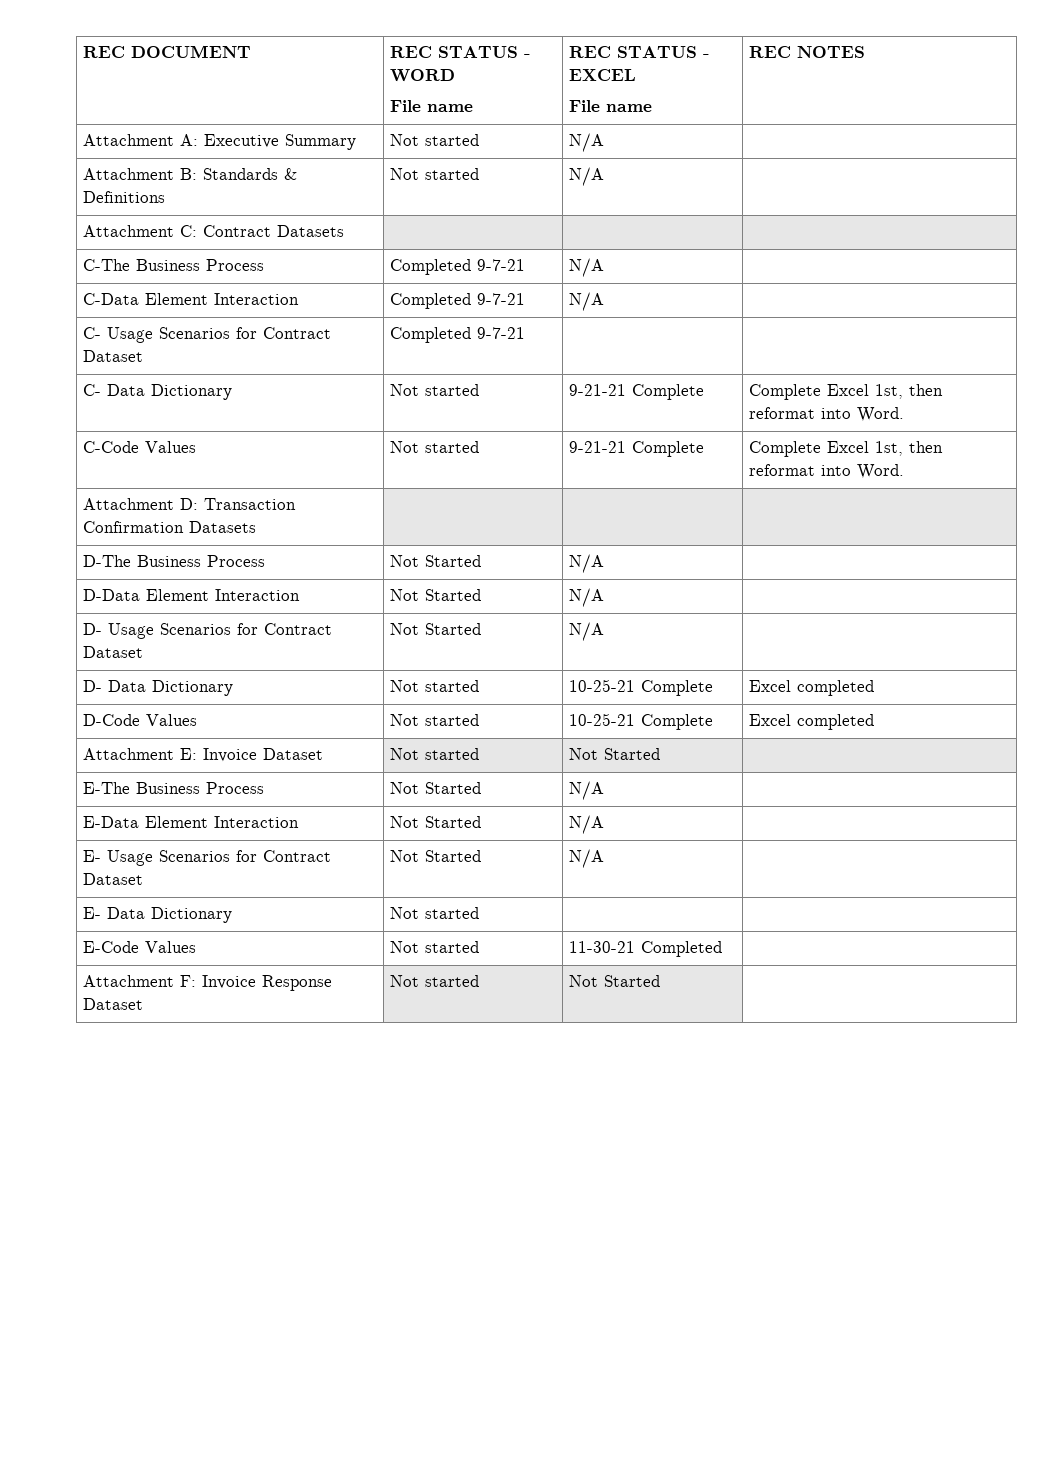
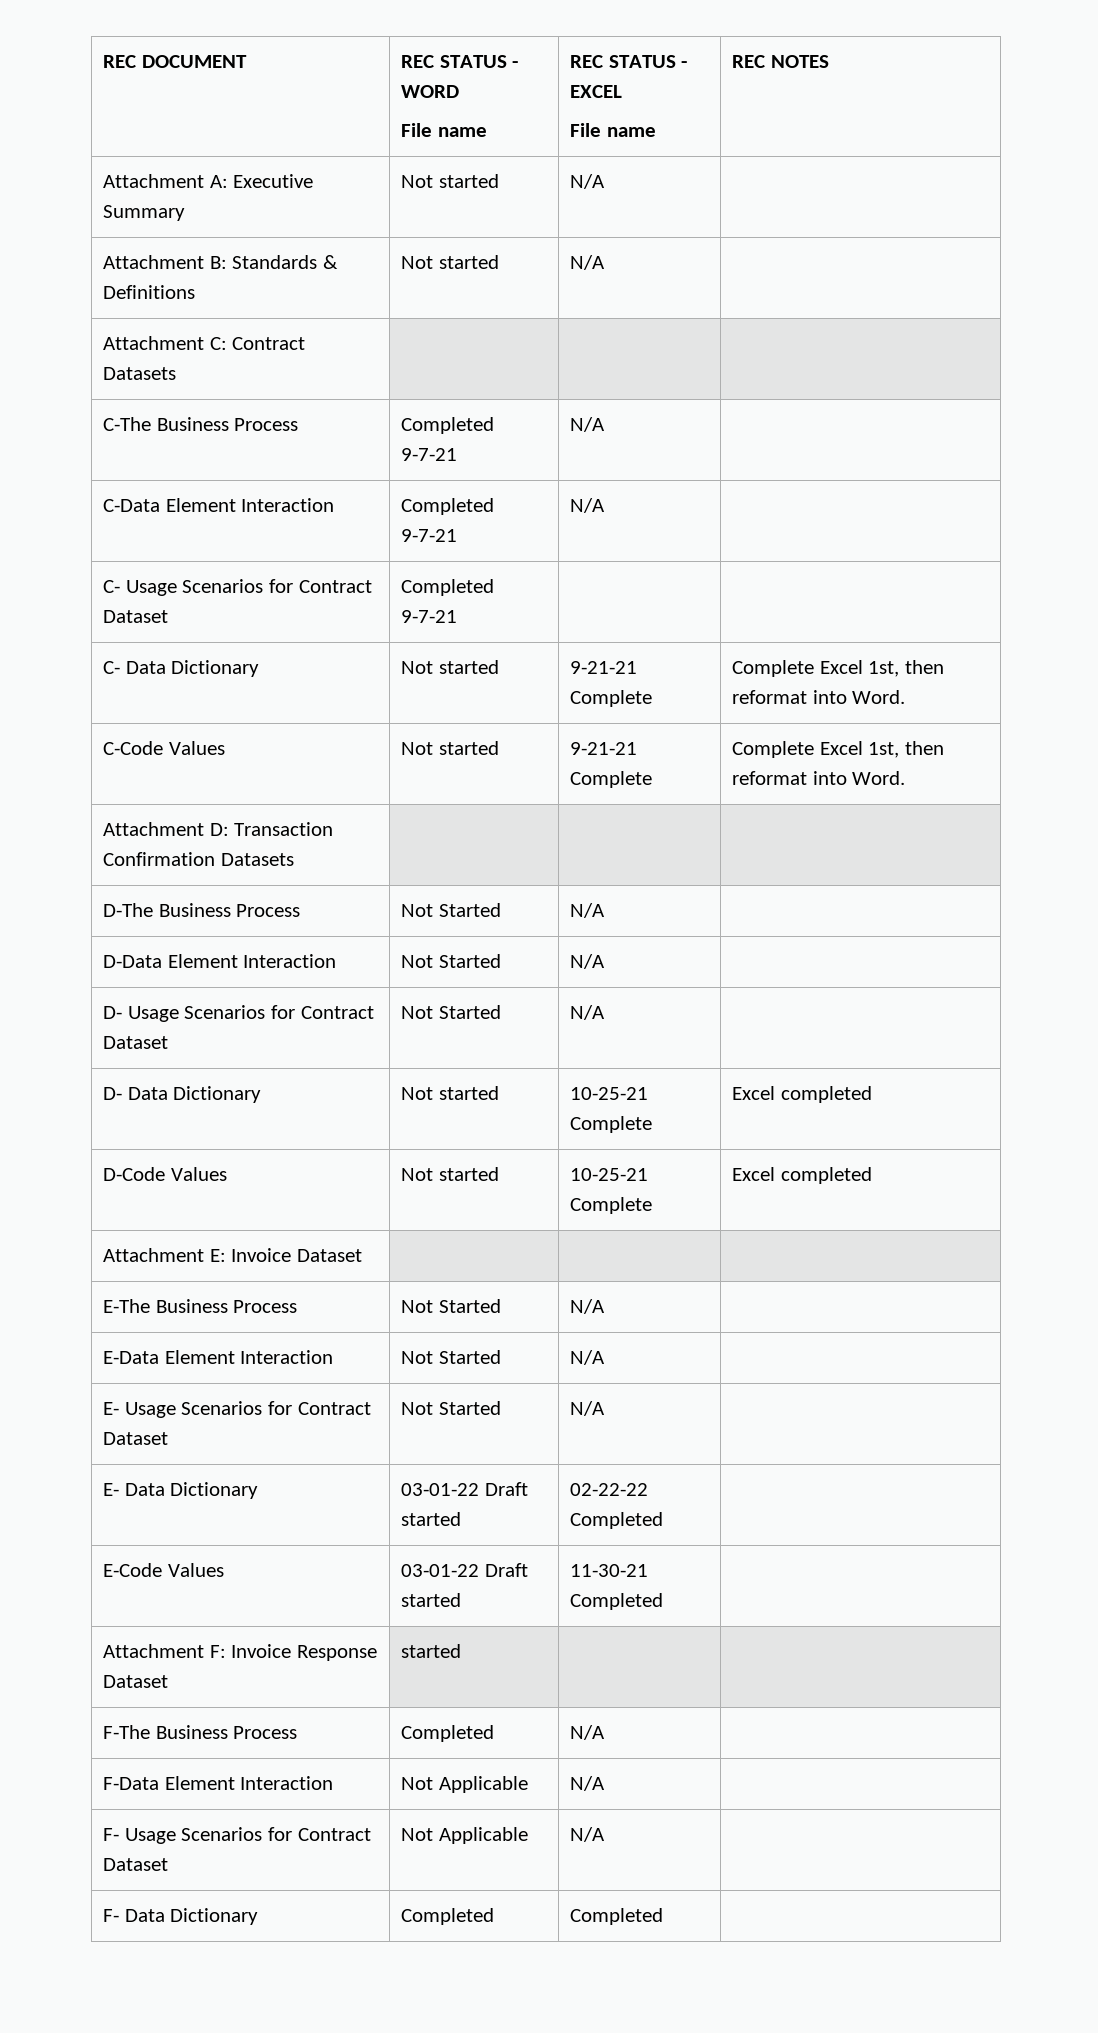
- Attachment E: Invoice Dataset | Not started | Not Started |
+ Attachment E: Invoice Dataset | | |
- E- Data Dictionary | Not started | |
+ E- Data Dictionary | 03-01-22 Draft started | 02-22-22 Completed |
- E-Code Values | Not started | 11-30-21 Completed |
+ E-Code Values | 03-01-22 Draft started | 11-30-21 Completed |
- Attachment F: Invoice Response Dataset | Not started | Not Started |
+ Attachment F: Invoice Response Dataset | started | |
+ F-The Business Process | Completed | N/A |
+ F-Data Element Interaction | Not Applicable | N/A |
+ F- Usage Scenarios for Contract Dataset | Not Applicable | N/A |
+ F- Data Dictionary | Completed | Completed |

